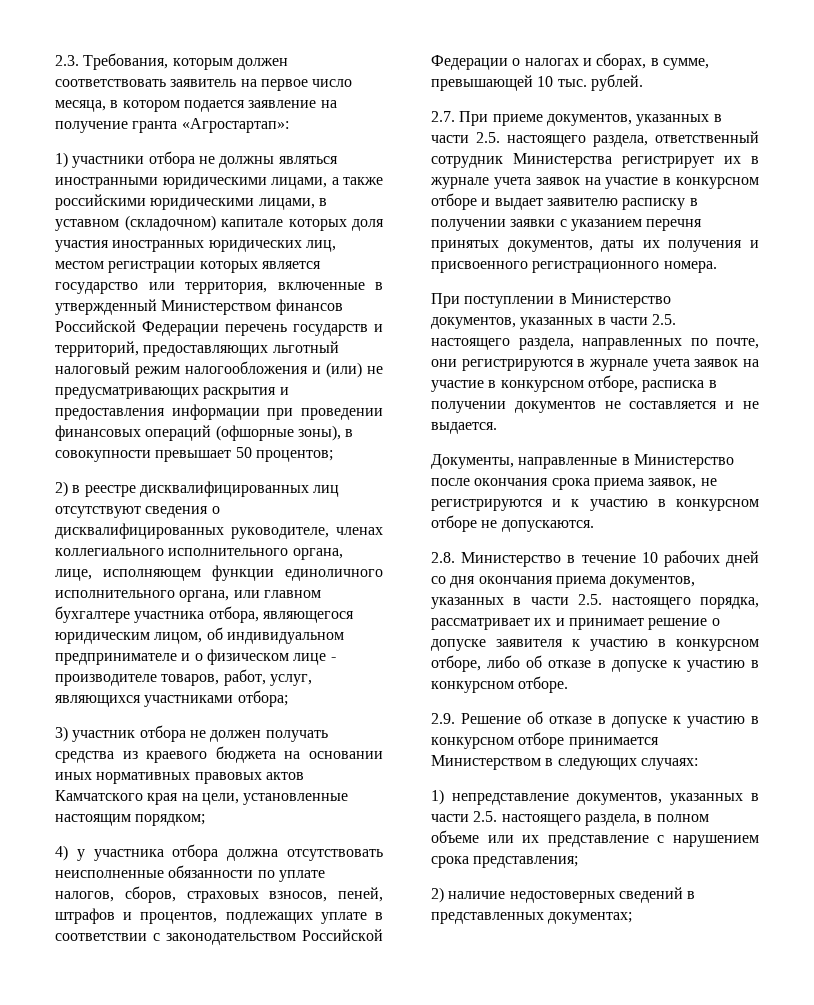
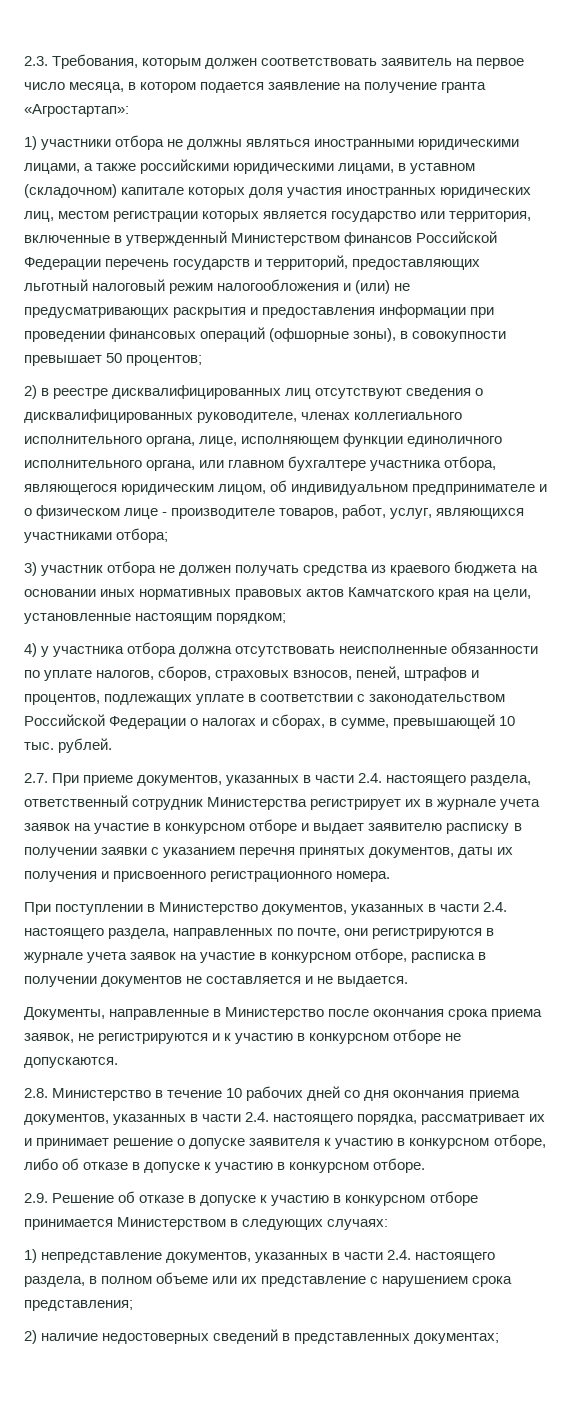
- 2.7. При приеме документов, указанных в части 2.5. настоящего раздела, ответственный сотрудник Министерства регистрирует их в журнале учета заявок на участие в конкурсном отборе и выдает заявителю расписку в получении заявки с указанием перечня принятых документов, даты их получения и присвоенного регистрационного номера.
+ 2.7. При приеме документов, указанных в части 2.4. настоящего раздела, ответственный сотрудник Министерства регистрирует их в журнале учета заявок на участие в конкурсном отборе и выдает заявителю расписку в получении заявки с указанием перечня принятых документов, даты их получения и присвоенного регистрационного номера.
- При поступлении в Министерство документов, указанных в части 2.5. настоящего раздела, направленных по почте, они регистрируются в журнале учета заявок на участие в конкурсном отборе, расписка в получении документов не составляется и не выдается.
+ При поступлении в Министерство документов, указанных в части 2.4. настоящего раздела, направленных по почте, они регистрируются в журнале учета заявок на участие в конкурсном отборе, расписка в получении документов не составляется и не выдается.
- 2.8. Министерство в течение 10 рабочих дней со дня окончания приема документов, указанных в части 2.5. настоящего порядка, рассматривает их и принимает решение о допуске заявителя к участию в конкурсном отборе, либо об отказе в допуске к участию в конкурсном отборе.
+ 2.8. Министерство в течение 10 рабочих дней со дня окончания приема документов, указанных в части 2.4. настоящего порядка, рассматривает их и принимает решение о допуске заявителя к участию в конкурсном отборе, либо об отказе в допуске к участию в конкурсном отборе.
- 1) непредставление документов, указанных в части 2.5. настоящего раздела, в полном объеме или их представление с нарушением срока представления;
+ 1) непредставление документов, указанных в части 2.4. настоящего раздела, в полном объеме или их представление с нарушением срока представления;

